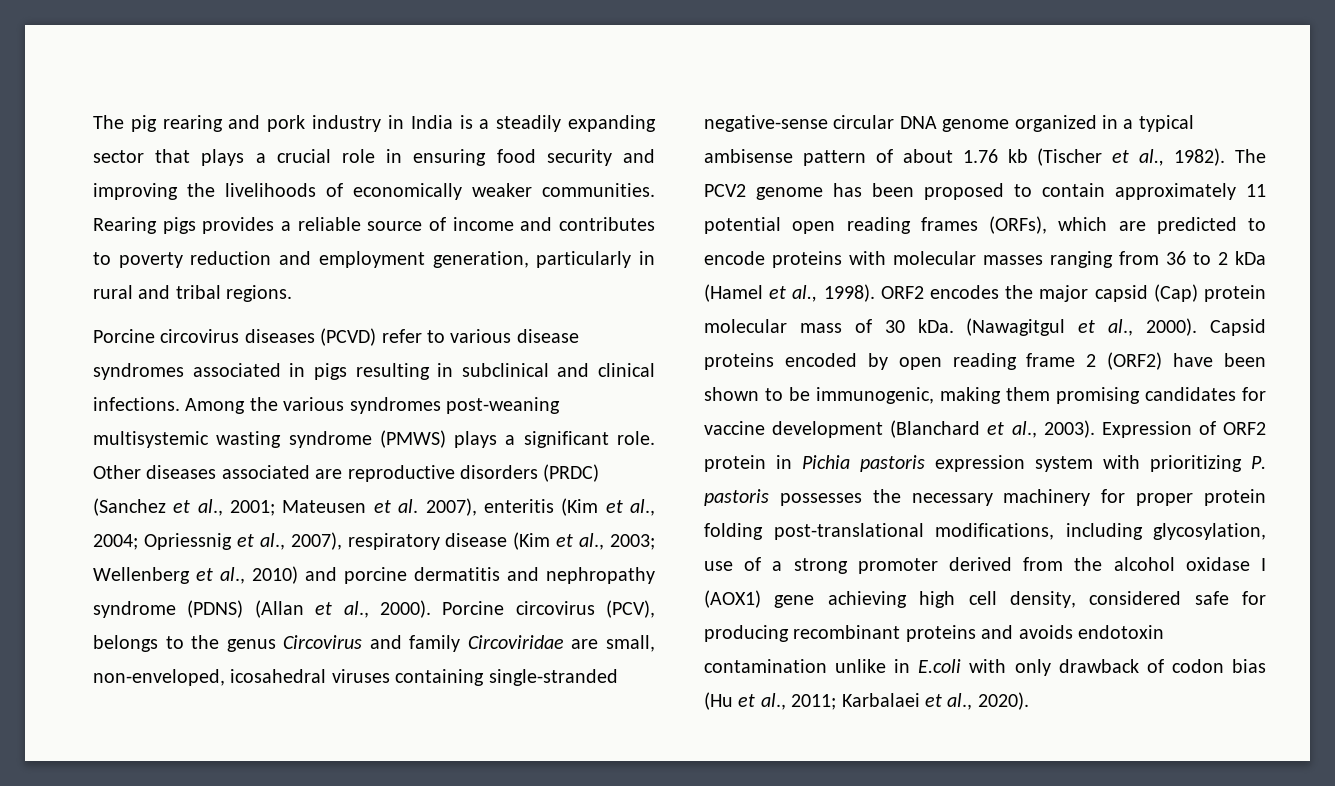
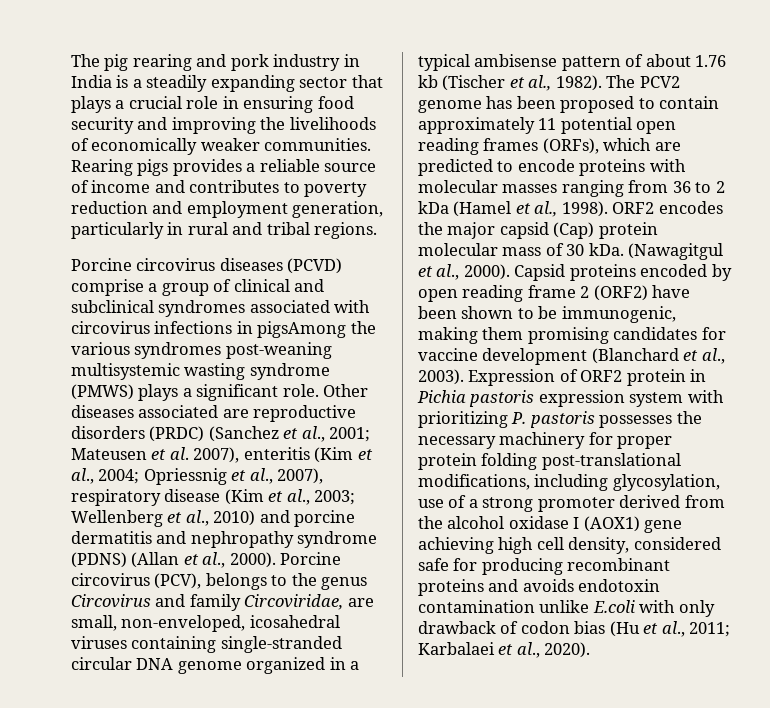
- Porcine circovirus diseases (PCVD) refer to various disease syndromes associated in pigs resulting in subclinical and clinical infections. Among the various syndromes post-weaning multisystemic wasting syndrome (PMWS) plays a significant role.
+ Porcine circovirus diseases (PCVD) comprise a group of clinical and subclinical syndromes associated with circovirus infections in pigsAmong the various syndromes post-weaning multisystemic wasting syndrome (PMWS) plays a significant role.
- Porcine circovirus (PCV), belongs to the genus Circovirus and family Circoviridae are small, non-enveloped, icosahedral viruses containing single-stranded negative-sense circular DNA genome organized in a typical ambisense pattern of about 1.76 kb (Tischer et al., 1982).
+ Porcine circovirus (PCV), belongs to the genus Circovirus and family Circoviridae, are small, non-enveloped, icosahedral viruses containing single-stranded circular DNA genome organized in a typical ambisense pattern of about 1.76 kb (Tischer et al., 1982).
- Expression of ORF2 protein in Pichia pastoris expression system with prioritizing P. pastoris possesses the necessary machinery for proper protein folding post-translational modifications, including glycosylation, use of a strong promoter derived from the alcohol oxidase I (AOX1) gene achieving high cell density, considered safe for producing recombinant proteins and avoids endotoxin contamination unlike in E.coli with only drawback of codon bias (Hu et al., 2011;
+ Expression of ORF2 protein in Pichia pastoris expression system with prioritizing P. pastoris possesses the necessary machinery for proper protein folding post-translational modifications, including glycosylation, use of a strong promoter derived from the alcohol oxidase I (AOX1) gene achieving high cell density, considered safe for producing recombinant proteins and avoids endotoxin contamination unlike E.coli with only drawback of codon bias (Hu et al., 2011;

